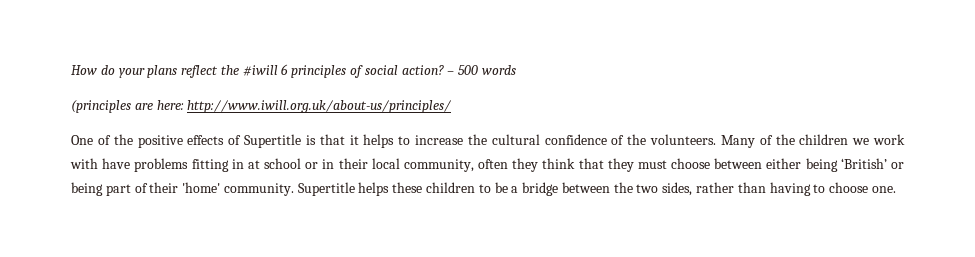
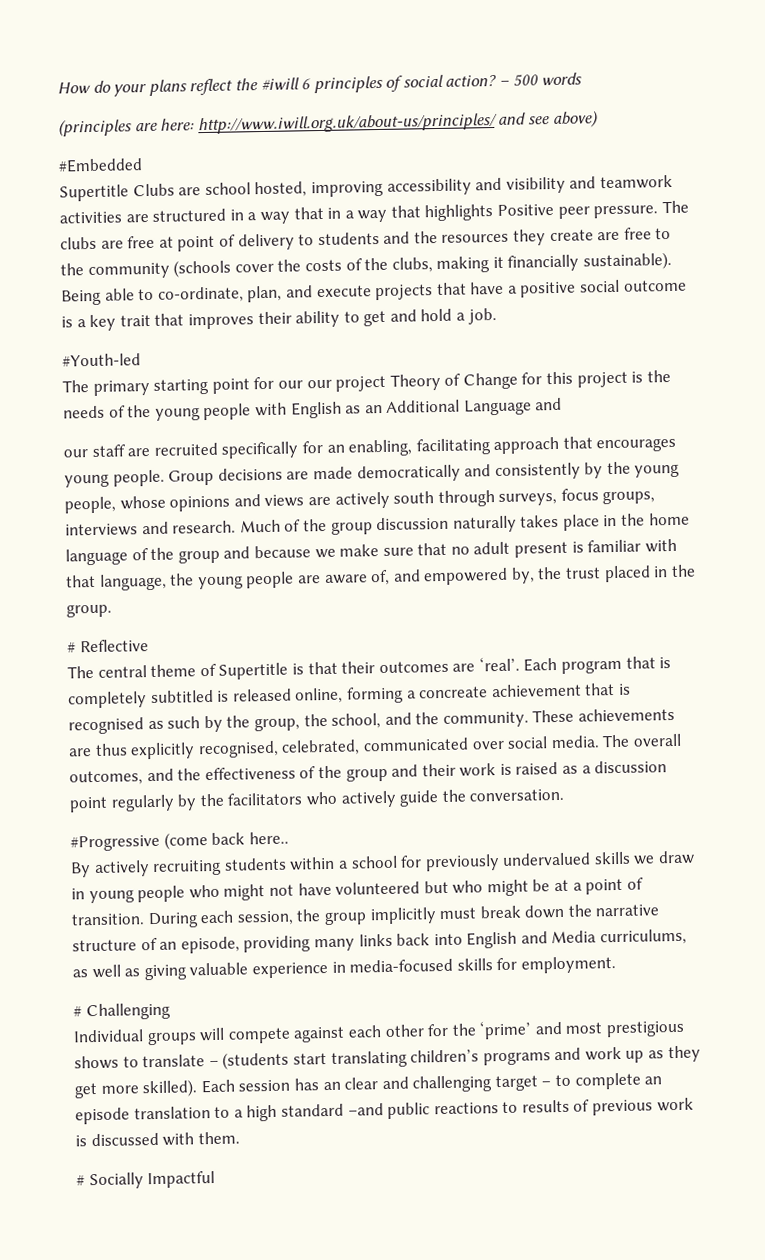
- (principles are here: http://www.iwill.org.uk/about-us/principles/
- One of the positive effects of Supertitle is that it helps to increase the cultural confidence of the volunteers. Many of the children we work with have problems fitting in at school or in their local community, often they think that they must choose between either being ‘British’ or being part of their 'home' community. Supertitle helps these children to be a bridge between the two sides, rather than having to choose one.
+ (principles are here: http://www.iwill.org.uk/about-us/principles/ and see above)
+ #Embedded
+ Supertitle Clubs are school hosted, improving accessibility and visibility and teamwork activities are structured in a way that in a way that highlights Positive peer pressure. The clubs are free at point of delivery to students and the resources they create are free to the community (schools cover the costs of the clubs, making it financially sustainable). Being able to co-ordinate, plan, and execute projects that have a positive social outcome is a key trait that improves their ability to get and hold a job.
+ #Youth-led
+ The primary starting point for our our project Theory of Change for this project is the needs of the young people with English as an Additional Language and
+ our staff are recruited specifically for an enabling, facilitating approach that encourages young people. Group decisions are made democratically and consistently by the young people, whose opinions and views are actively south through surveys, focus groups, interviews and research. Much of the group discussion naturally takes place in the home language of the group and because we make sure that no adult present is familiar with that language, the young people are aware of, and empowered by, the trust placed in the group.
+ # Reflective
+ The central theme of Supertitle is that their outcomes are ‘real’. Each program that is completely subtitled is released online, forming a concreate achievement that is recognised as such by the group, the school, and the community. These achievements are thus explicitly recognised, celebrated, communicated over social media. The overall outcomes, and the effectiveness of the group and their work is raised as a discussion point regularly by the facilitators who actively guide the conversation.
+ #Progressive (come back here..
+ By actively recruiting students within a school for previously undervalued skills we draw in young people who might not have volunteered but who might be at a point of transition. During each session, the group implicitly must break down the narrative structure of an episode, providing many links back into English and Media curriculums, as well as giving valuable experience in media-focused skills for employment.
+ # Challenging
+ Individual groups will compete against each other for the ‘prime’ and most prestigious shows to translate – (students start translating children’s programs and work up as they get more skilled). Each session has an clear and challenging target – to complete an episode translation to a high standard –and public reactions to results of previous work is discussed with them.
+ # Socially Impactful

